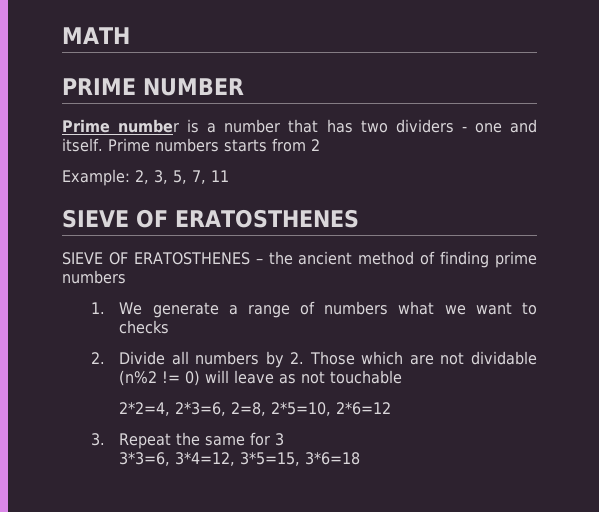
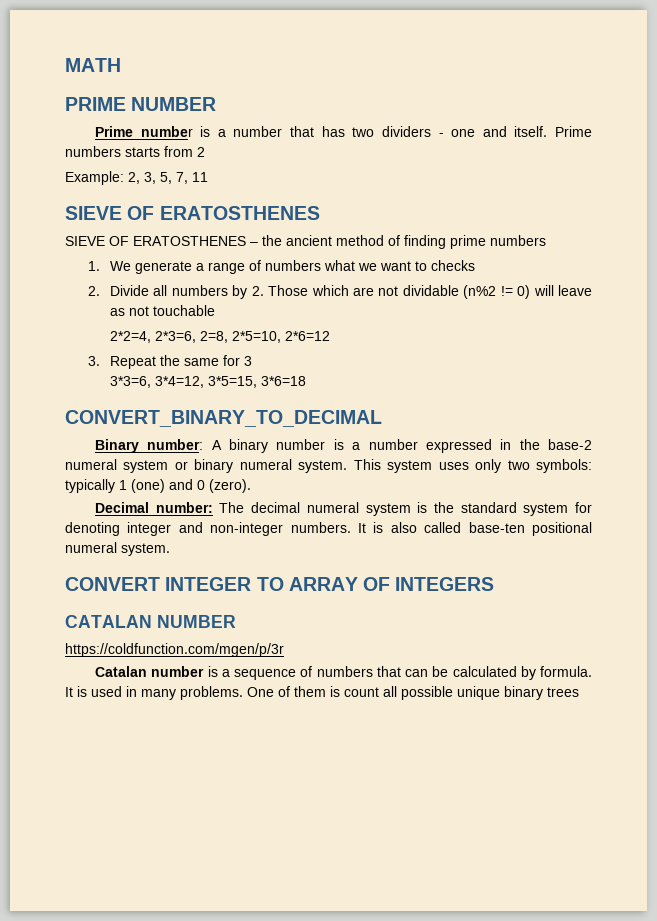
+ CONVERT_BINARY_TO_DECIMAL
+ Binary number: A binary number is a number expressed in the base-2 numeral system or binary numeral system. This system uses only two symbols: typically 1 (one) and 0 (zero).
+ Decimal number: The decimal numeral system is the standard system for denoting integer and non-integer numbers. It is also called base-ten positional numeral system.
+ CONVERT INTEGER TO ARRAY OF INTEGERS
+ CATALAN NUMBER
+ https://coldfunction.com/mgen/p/3r
+ Catalan number is a sequence of numbers that can be calculated by formula. It is used in many problems. One of them is count all possible unique binary trees

